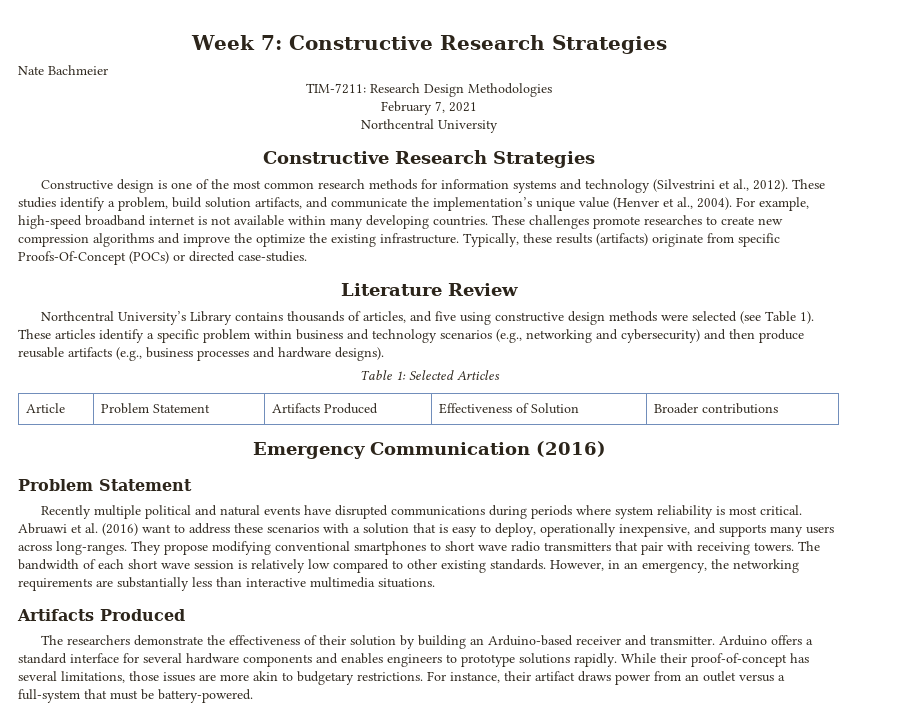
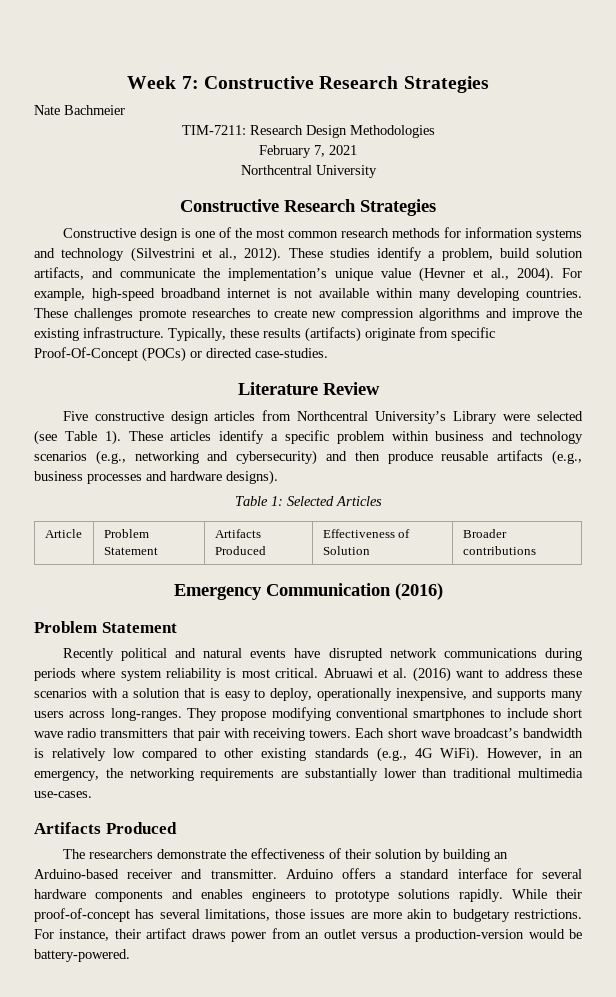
- These studies identify a problem, build solution artifacts, and communicate the implementation’s unique value (Henver et al., 2004).
+ These studies identify a problem, build solution artifacts, and communicate the implementation’s unique value (Hevner et al., 2004).
- These challenges promote researches to create new compression algorithms and improve the optimize the existing infrastructure.
+ These challenges promote researches to create new compression algorithms and improve the existing infrastructure.
- Typically, these results (artifacts) originate from specific Proofs-Of-Concept (POCs) or directed case-studies.
+ Typically, these results (artifacts) originate from specific Proof-Of-Concept (POCs) or directed case-studies.
- Northcentral University’s Library contains thousands of articles, and five using constructive design methods were selected (see Table 1).
+ Five constructive design articles from Northcentral University’s Library were selected (see Table 1).
- Recently multiple political and natural events have disrupted communications during periods where system reliability is most critical.
+ Recently political and natural events have disrupted network communications during periods where system reliability is most critical.
- They propose modifying conventional smartphones to short wave radio transmitters that pair with receiving towers.
+ They propose modifying conventional smartphones to include short wave radio transmitters that pair with receiving towers.
- The bandwidth of each short wave session is relatively low compared to other existing standards.
+ Each short wave broadcast’s bandwidth is relatively low compared to other existing standards (e.g., 4G WiFi).
- However, in an emergency, the networking requirements are substantially less than interactive multimedia situations.
+ However, in an emergency, the networking requirements are substantially lower than traditional multimedia use-cases.
- For instance, their artifact draws power from an outlet versus a full-system that must be battery-powered.
+ For instance, their artifact draws power from an outlet versus a production-version would be battery-powered.

